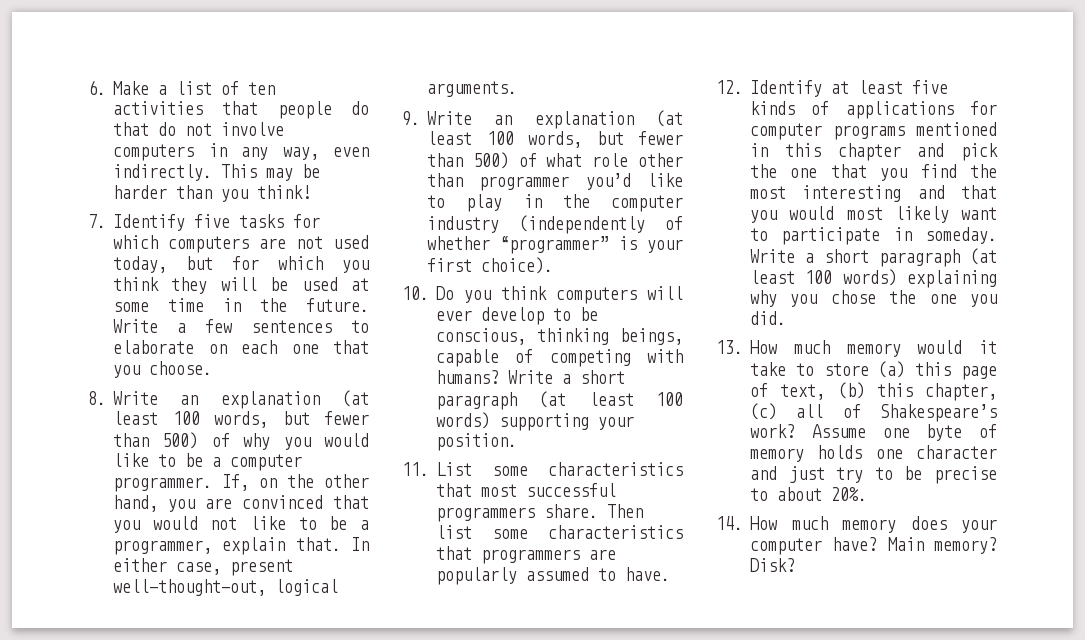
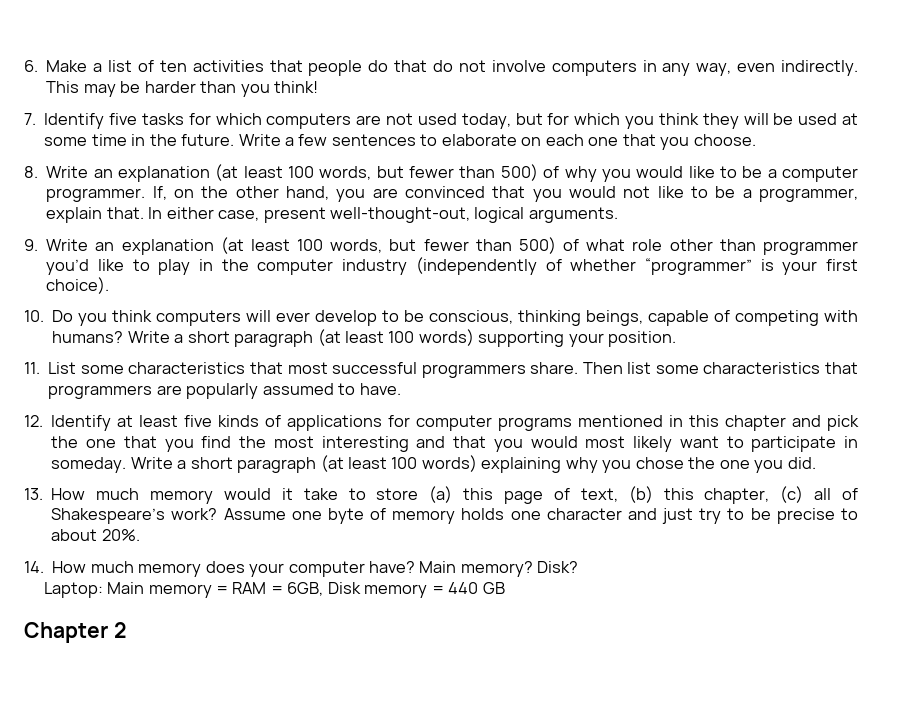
+ Laptop: Main memory = RAM = 6GB, Disk memory = 440 GB
+ Chapter 2

